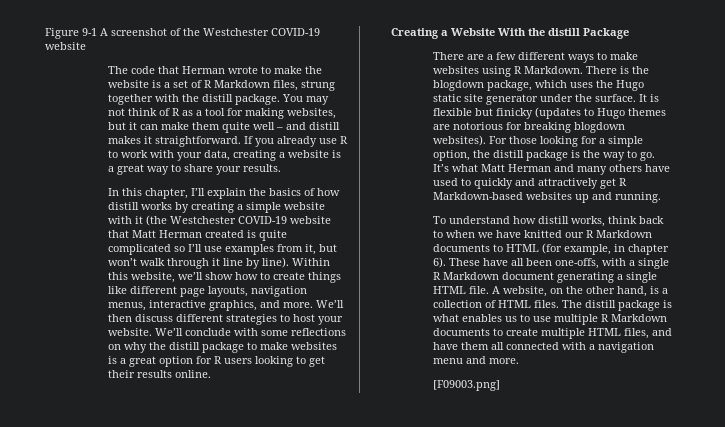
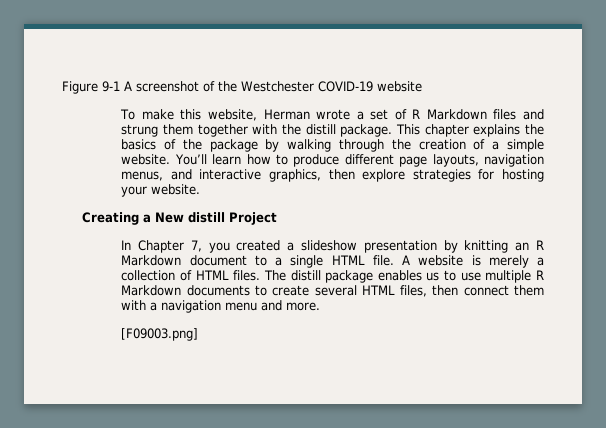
- The code that Herman wrote to make the website is a set of R Markdown files, strung together with the distill package.
+ To make this website, Herman wrote a set of R Markdown files and strung them together with the distill package.
- You may not think of R as a tool for making websites, but it can make them quite well – and distill makes it straightforward. If you already use R to work with your data, creating a website is a great way to share your results.
- In this chapter, I’ll explain the basics of how distill works by creating a simple website with it (the Westchester COVID-19 website that Matt Herman created is quite complicated so I’ll use examples from it, but won’t walk through it line by line). Within this website, we’ll show how to create things like different page layouts, navigation menus, interactive graphics, and more. We’ll then discuss different strategies to host your website. We’ll conclude with some reflections on why the distill package to make websites is a great option for R users looking to get their results online.
- Creating a Website With the distill Package
- There are a few different ways to make websites using R Markdown. There is the blogdown package, which uses the Hugo static site generator under the surface. It is flexible but finicky (updates to Hugo themes are notorious for breaking blogdown websites). For those looking for a simple option, the distill package is the way to go. It’s what Matt Herman and many others have used to quickly and attractively get R Markdown-based websites up and running.
- To understand how distill works, think back to when we have knitted our R Markdown documents to HTML (for example, in chapter 6). These have all been one-offs, with a single R Markdown document generating a single HTML file.
+ This chapter explains the basics of the package by walking through the creation of a simple website. You’ll learn how to produce different page layouts, navigation menus, and interactive graphics, then explore strategies for hosting your website.
+ Creating a New distill Project
+ In Chapter 7, you created a slideshow presentation by knitting an R Markdown document to a single HTML file.
- A website, on the other hand, is a collection of HTML files.
+ A website is merely a collection of HTML files.
- The distill package is what enables us to use multiple R Markdown documents to create multiple HTML files, and have them all connected with a navigation menu and more.
+ The distill package enables us to use multiple R Markdown documents to create several HTML files, then connect them with a navigation menu and more.

